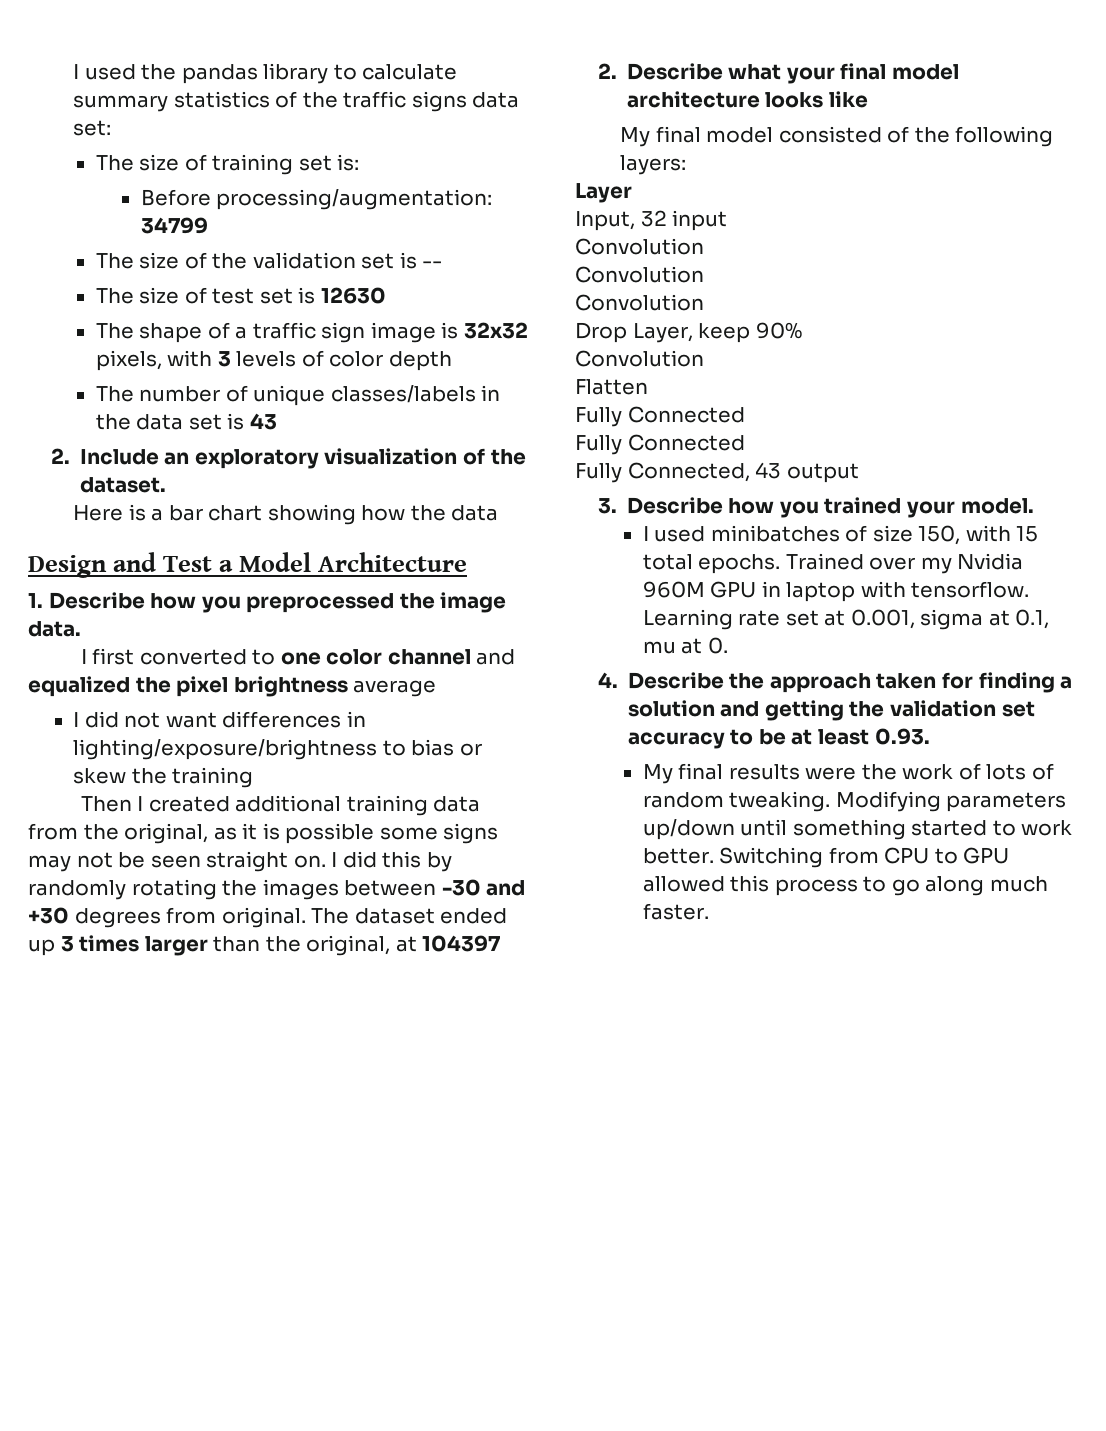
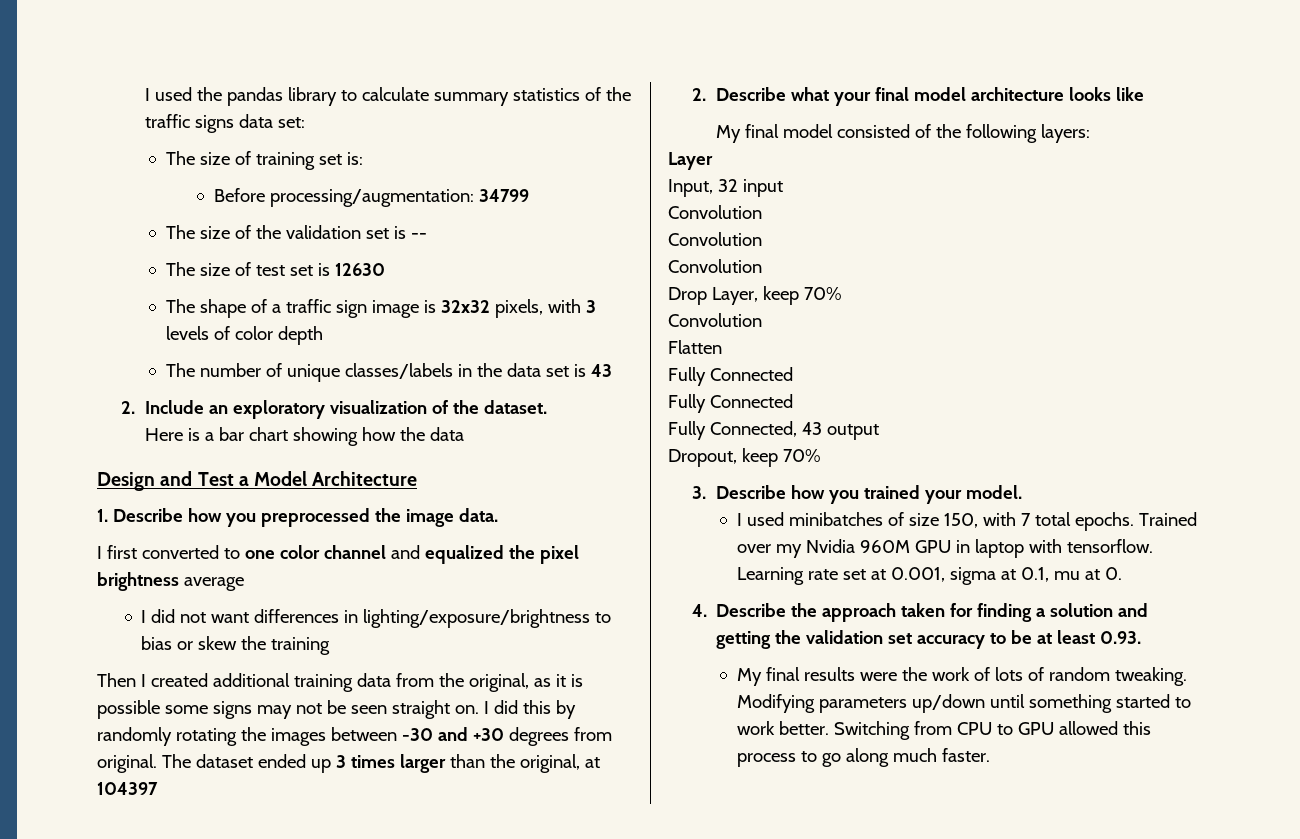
- Drop Layer, keep 90%
+ Drop Layer, keep 70%
+ Dropout, keep 70%
- I used minibatches of size 150, with 15 total epochs.
+ I used minibatches of size 150, with 7 total epochs.

